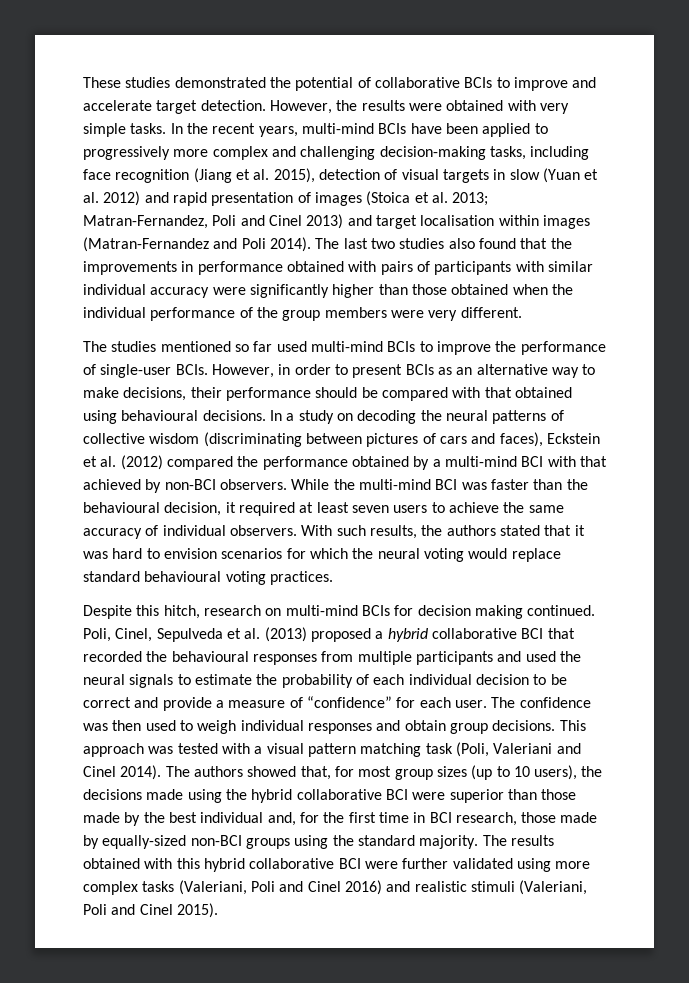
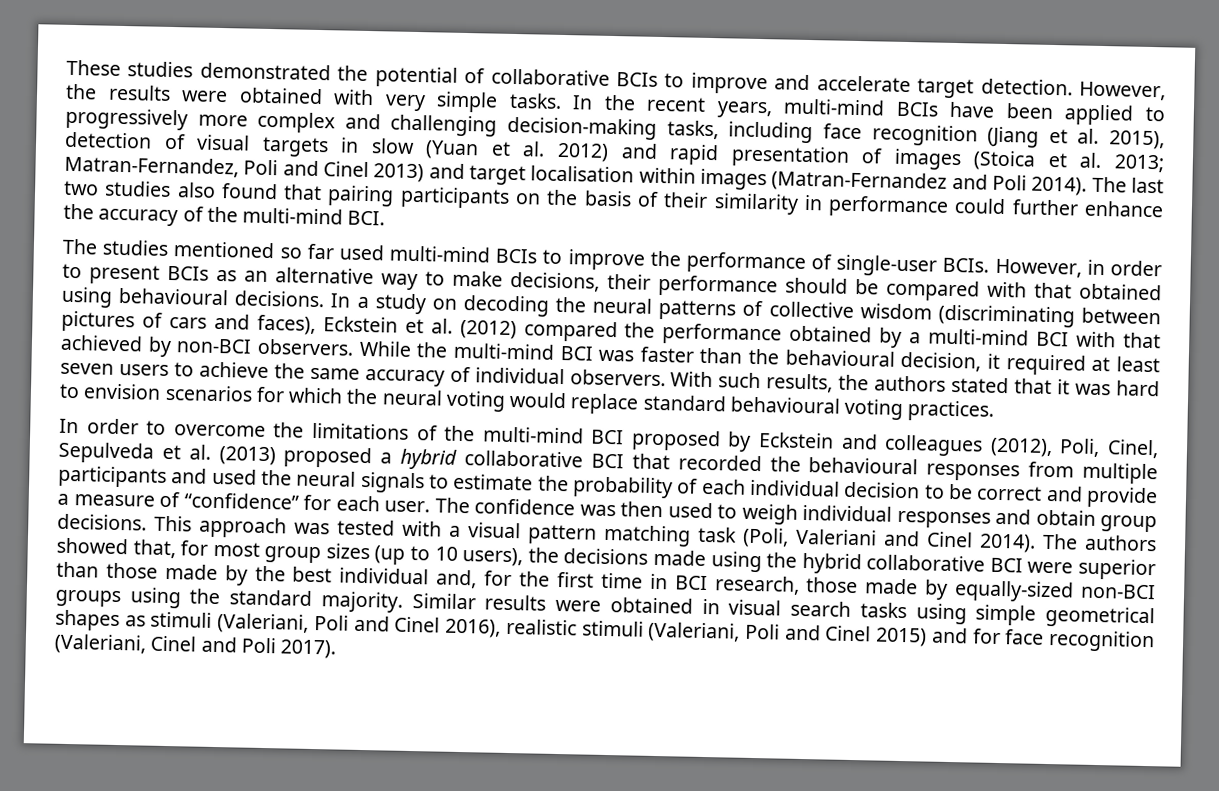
- The last two studies also found that the improvements in performance obtained with pairs of participants with similar individual accuracy were significantly higher than those obtained when the individual performance of the group members were very different.
+ The last two studies also found that pairing participants on the basis of their similarity in performance could further enhance the accuracy of the multi-mind BCI.
- Despite this hitch, research on multi-mind BCIs for decision making continued. Poli, Cinel, Sepulveda et al. (2013) proposed a hybrid collaborative BCI that recorded the behavioural responses from multiple participants and used the neural signals to estimate the probability of each individual decision to be correct and provide a measure of “confidence” for each user.
+ In order to overcome the limitations of the multi-mind BCI proposed by Eckstein and colleagues (2012), Poli, Cinel, Sepulveda et al. (2013) proposed a hybrid collaborative BCI that recorded the behavioural responses from multiple participants and used the neural signals to estimate the probability of each individual decision to be correct and provide a measure of “confidence” for each user.
- The results obtained with this hybrid collaborative BCI were further validated using more complex tasks (Valeriani, Poli and Cinel 2016) and realistic stimuli (Valeriani, Poli and Cinel 2015).
+ Similar results were obtained in visual search tasks using simple geometrical shapes as stimuli (Valeriani, Poli and Cinel 2016), realistic stimuli (Valeriani, Poli and Cinel 2015) and for face recognition (Valeriani, Cinel and Poli 2017).

